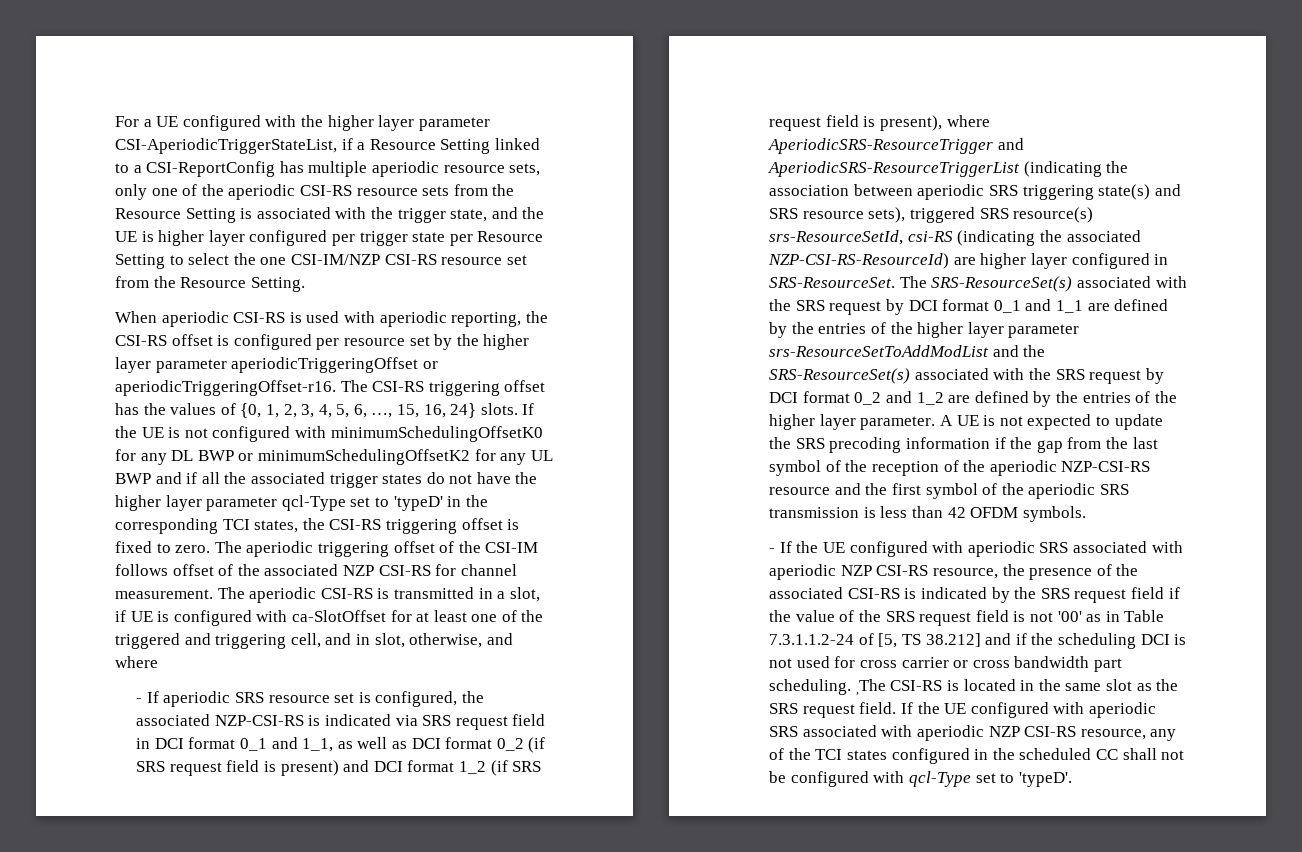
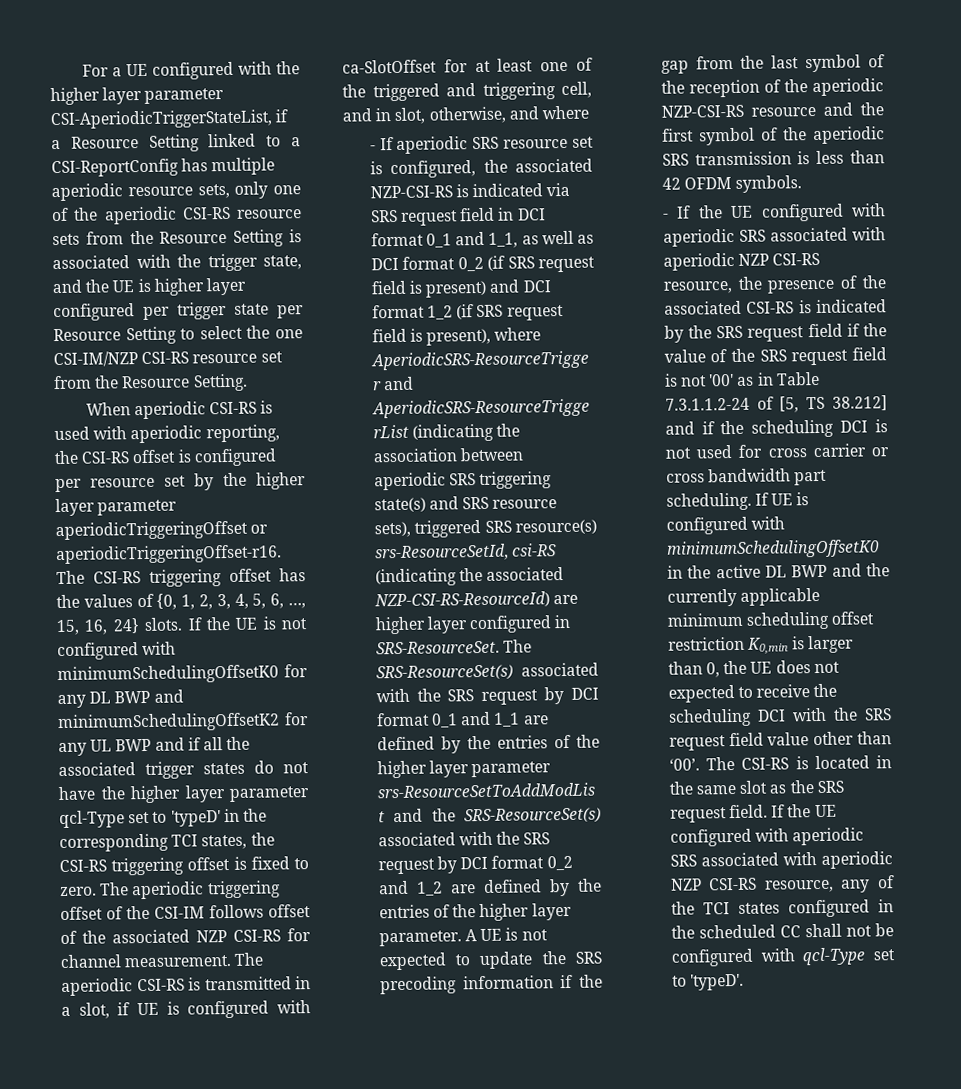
- If the UE is not configured with minimumSchedulingOffsetK0 for any DL BWP or minimumSchedulingOffsetK2 for any UL BWP and if all the associated trigger states do not have the higher layer parameter qcl-Type set to 'typeD' in the corresponding TCI states, the CSI-RS triggering offset is fixed to zero.
+ If the UE is not configured with minimumSchedulingOffsetK0 for any DL BWP and minimumSchedulingOffsetK2 for any UL BWP and if all the associated trigger states do not have the higher layer parameter qcl-Type set to 'typeD' in the corresponding TCI states, the CSI-RS triggering offset is fixed to zero.
- - If the UE configured with aperiodic SRS associated with aperiodic NZP CSI-RS resource, the presence of the associated CSI-RS is indicated by the SRS request field if the value of the SRS request field is not '00' as in Table 7.3.1.1.2-24 of [5, TS 38.212] and if the scheduling DCI is not used for cross carrier or cross bandwidth part scheduling. ,The CSI-RS is located in the same slot as the SRS request field.
+ - If the UE configured with aperiodic SRS associated with aperiodic NZP CSI-RS resource, the presence of the associated CSI-RS is indicated by the SRS request field if the value of the SRS request field is not '00' as in Table 7.3.1.1.2-24 of [5, TS 38.212] and if the scheduling DCI is not used for cross carrier or cross bandwidth part scheduling. If UE is configured with minimumSchedulingOffsetK0 in the active DL BWP and the currently applicable minimum scheduling offset restriction K0,min is larger than 0, the UE does not expected to receive the scheduling DCI with the SRS request field value other than ‘00’. The CSI-RS is located in the same slot as the SRS request field.

